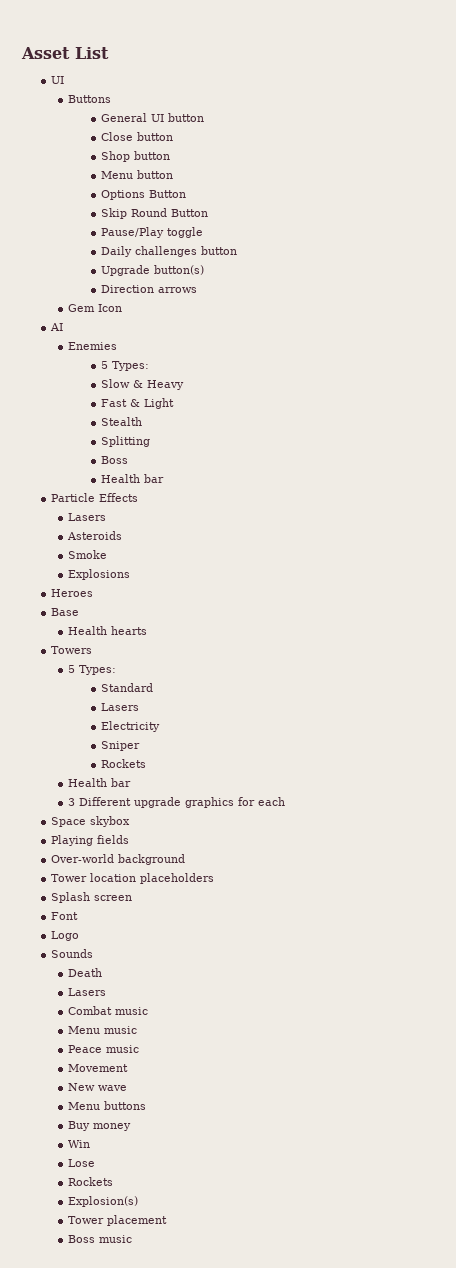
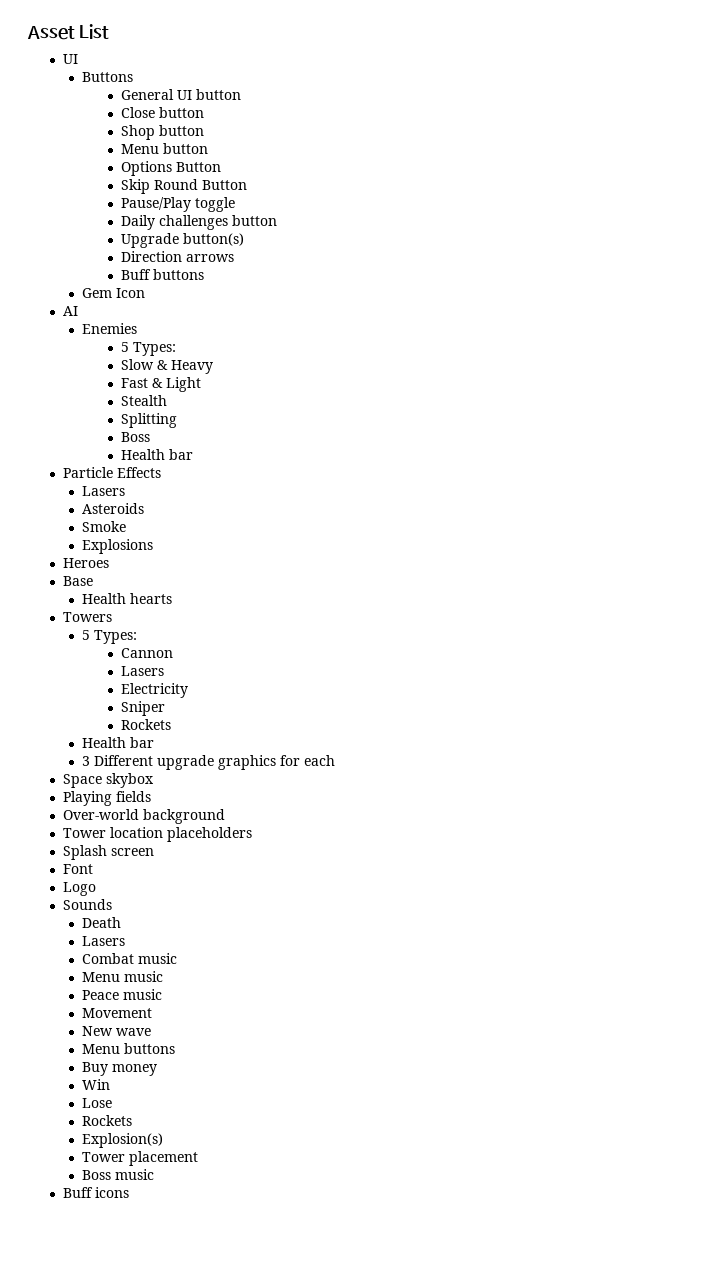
+ Buff buttons
- Standard
+ Cannon
+ Buff icons

